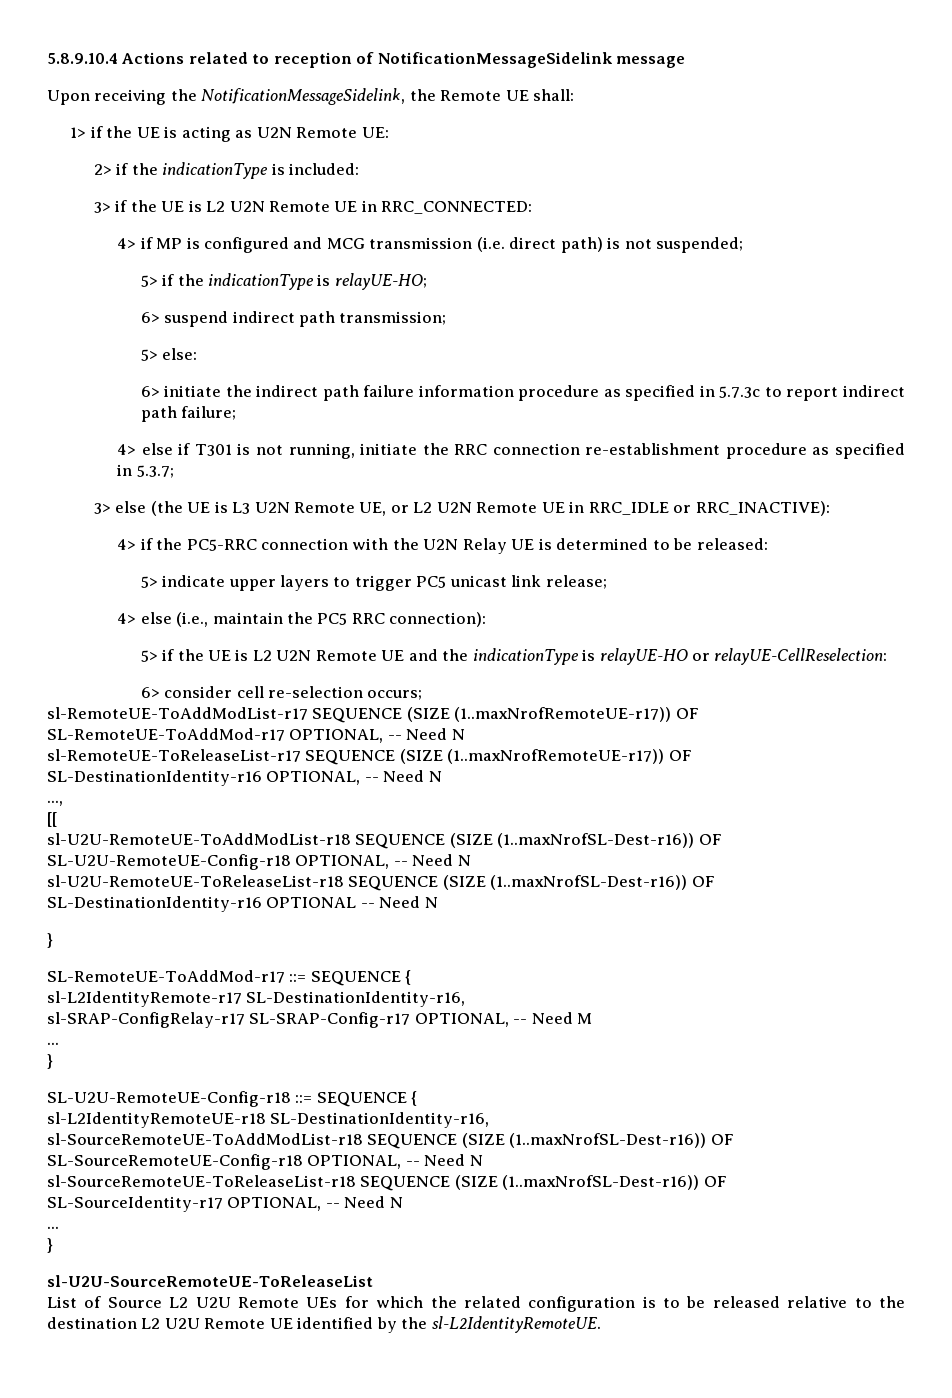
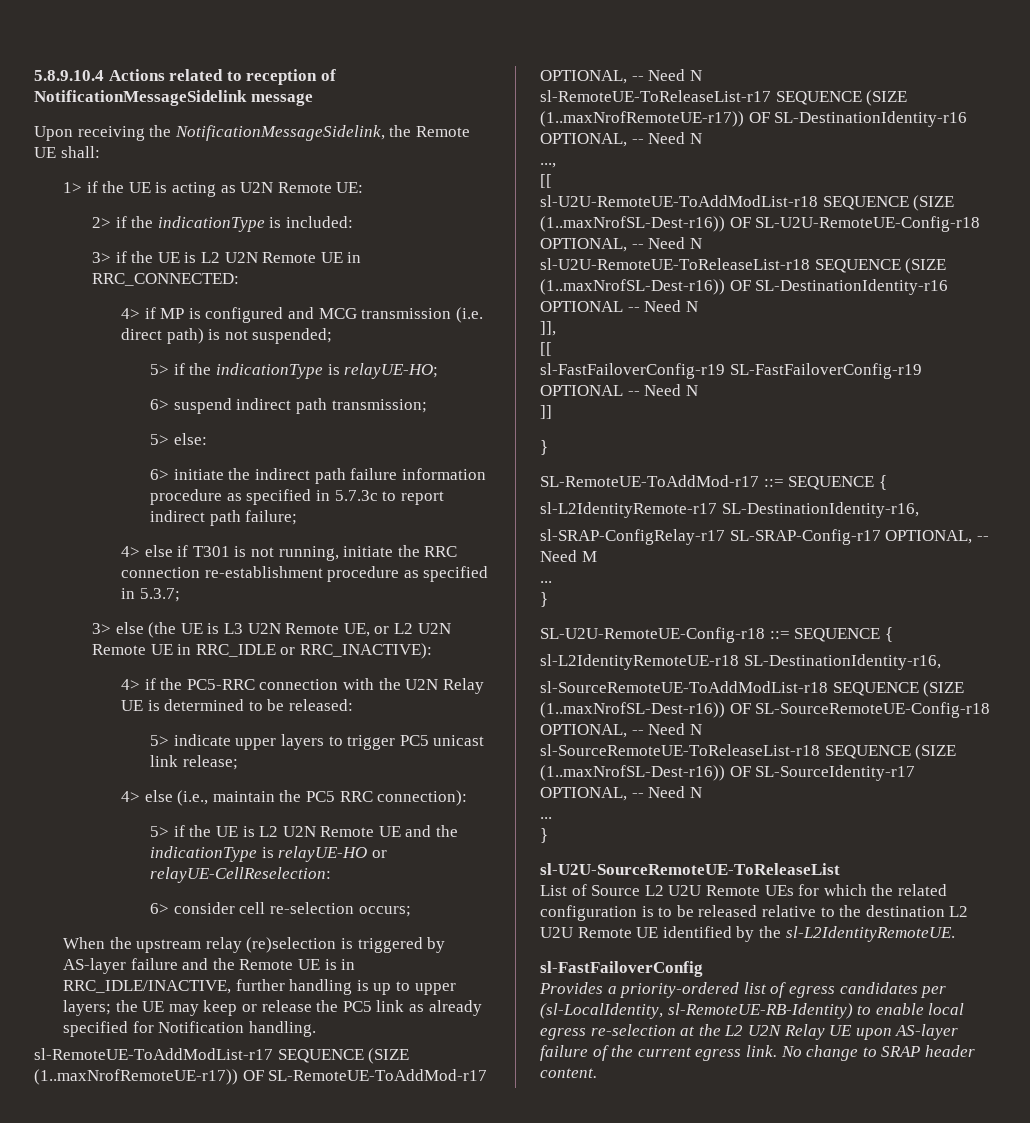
+ When the upstream relay (re)selection is triggered by AS-layer failure and the Remote UE is in RRC_IDLE/INACTIVE, further handling is up to upper layers; the UE may keep or release the PC5 link as already specified for Notification handling.
+ ]],
+ [[
+ sl-FastFailoverConfig-r19 SL-FastFailoverConfig-r19 OPTIONAL -- Need N
+ ]]
+ sl-FastFailoverConfig
+ Provides a priority-ordered list of egress candidates per (sl-LocalIdentity, sl-RemoteUE-RB-Identity) to enable local egress re-selection at the L2 U2N Relay UE upon AS-layer failure of the current egress link. No change to SRAP header content.

